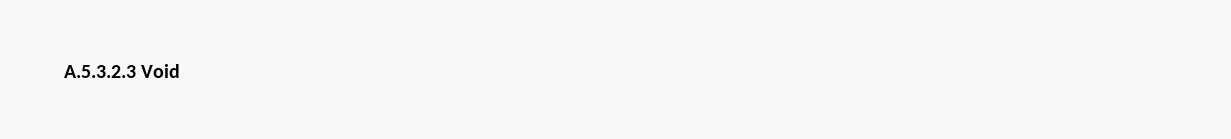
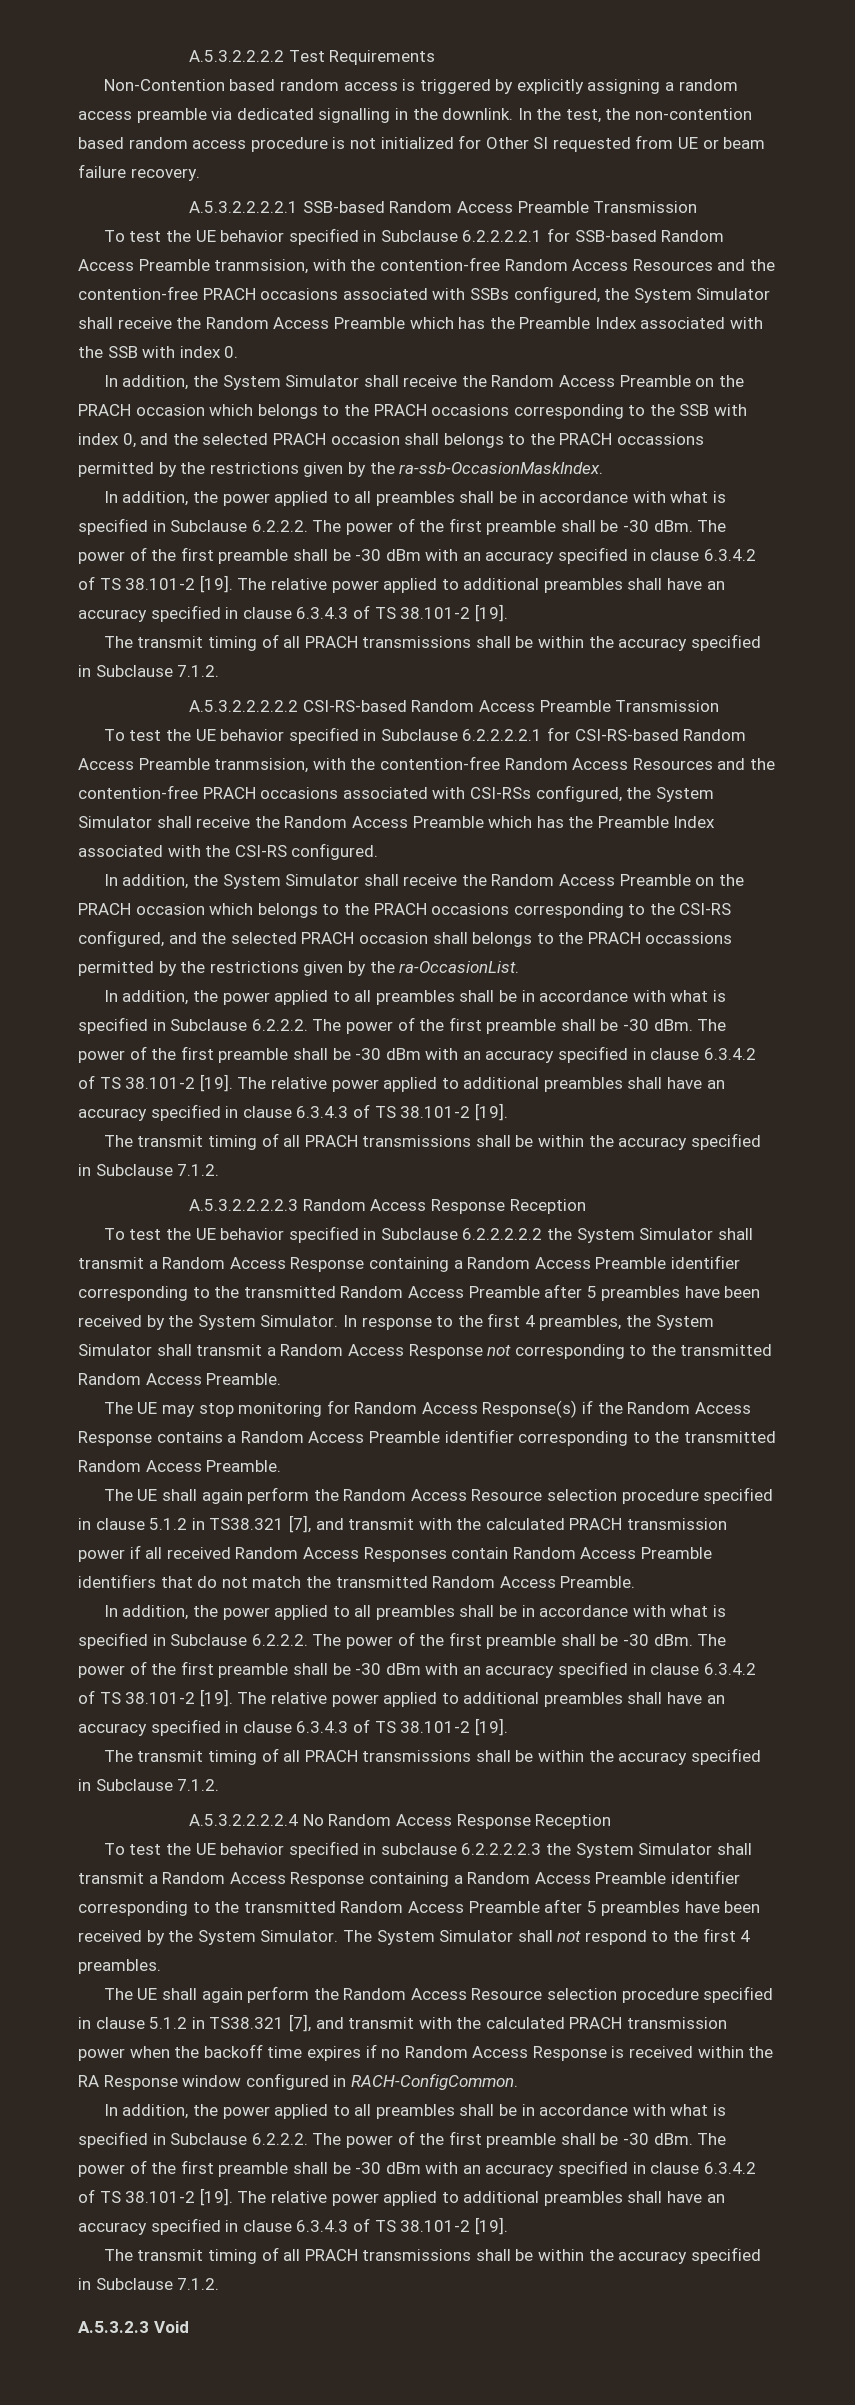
+ A.5.3.2.2.2.2 Test Requirements
+ Non-Contention based random access is triggered by explicitly assigning a random access preamble via dedicated signalling in the downlink. In the test, the non-contention based random access procedure is not initialized for Other SI requested from UE or beam failure recovery.
+ A.5.3.2.2.2.2.1 SSB-based Random Access Preamble Transmission
+ To test the UE behavior specified in Subclause 6.2.2.2.2.1 for SSB-based Random Access Preamble tranmsision, with the contention-free Random Access Resources and the contention-free PRACH occasions associated with SSBs configured, the System Simulator shall receive the Random Access Preamble which has the Preamble Index associated with the SSB with index 0.
+ In addition, the System Simulator shall receive the Random Access Preamble on the PRACH occasion which belongs to the PRACH occasions corresponding to the SSB with index 0, and the selected PRACH occasion shall belongs to the PRACH occassions permitted by the restrictions given by the ra-ssb-OccasionMaskIndex.
+ In addition, the power applied to all preambles shall be in accordance with what is specified in Subclause 6.2.2.2. The power of the first preamble shall be -30 dBm. The power of the first preamble shall be -30 dBm with an accuracy specified in clause 6.3.4.2 of TS 38.101-2 [19]. The relative power applied to additional preambles shall have an accuracy specified in clause 6.3.4.3 of TS 38.101-2 [19].
+ The transmit timing of all PRACH transmissions shall be within the accuracy specified in Subclause 7.1.2.
+ A.5.3.2.2.2.2.2 CSI-RS-based Random Access Preamble Transmission
+ To test the UE behavior specified in Subclause 6.2.2.2.2.1 for CSI-RS-based Random Access Preamble tranmsision, with the contention-free Random Access Resources and the contention-free PRACH occasions associated with CSI-RSs configured, the System Simulator shall receive the Random Access Preamble which has the Preamble Index associated with the CSI-RS configured.
+ In addition, the System Simulator shall receive the Random Access Preamble on the PRACH occasion which belongs to the PRACH occasions corresponding to the CSI-RS configured, and the selected PRACH occasion shall belongs to the PRACH occassions permitted by the restrictions given by the ra-OccasionList.
+ In addition, the power applied to all preambles shall be in accordance with what is specified in Subclause 6.2.2.2. The power of the first preamble shall be -30 dBm. The power of the first preamble shall be -30 dBm with an accuracy specified in clause 6.3.4.2 of TS 38.101-2 [19]. The relative power applied to additional preambles shall have an accuracy specified in clause 6.3.4.3 of TS 38.101-2 [19].
+ The transmit timing of all PRACH transmissions shall be within the accuracy specified in Subclause 7.1.2.
+ A.5.3.2.2.2.2.3 Random Access Response Reception
+ To test the UE behavior specified in Subclause 6.2.2.2.2.2 the System Simulator shall transmit a Random Access Response containing a Random Access Preamble identifier corresponding to the transmitted Random Access Preamble after 5 preambles have been received by the System Simulator. In response to the first 4 preambles, the System Simulator shall transmit a Random Access Response not corresponding to the transmitted Random Access Preamble.
+ The UE may stop monitoring for Random Access Response(s) if the Random Access Response contains a Random Access Preamble identifier corresponding to the transmitted Random Access Preamble.
+ The UE shall again perform the Random Access Resource selection procedure specified in clause 5.1.2 in TS38.321 [7], and transmit with the calculated PRACH transmission power if all received Random Access Responses contain Random Access Preamble identifiers that do not match the transmitted Random Access Preamble.
+ In addition, the power applied to all preambles shall be in accordance with what is specified in Subclause 6.2.2.2. The power of the first preamble shall be -30 dBm. The power of the first preamble shall be -30 dBm with an accuracy specified in clause 6.3.4.2 of TS 38.101-2 [19]. The relative power applied to additional preambles shall have an accuracy specified in clause 6.3.4.3 of TS 38.101-2 [19].
+ The transmit timing of all PRACH transmissions shall be within the accuracy specified in Subclause 7.1.2.
+ A.5.3.2.2.2.2.4 No Random Access Response Reception
+ To test the UE behavior specified in subclause 6.2.2.2.2.3 the System Simulator shall transmit a Random Access Response containing a Random Access Preamble identifier corresponding to the transmitted Random Access Preamble after 5 preambles have been received by the System Simulator. The System Simulator shall not respond to the first 4 preambles.
+ The UE shall again perform the Random Access Resource selection procedure specified in clause 5.1.2 in TS38.321 [7], and transmit with the calculated PRACH transmission power when the backoff time expires if no Random Access Response is received within the RA Response window configured in RACH-ConfigCommon.
+ In addition, the power applied to all preambles shall be in accordance with what is specified in Subclause 6.2.2.2. The power of the first preamble shall be -30 dBm. The power of the first preamble shall be -30 dBm with an accuracy specified in clause 6.3.4.2 of TS 38.101-2 [19]. The relative power applied to additional preambles shall have an accuracy specified in clause 6.3.4.3 of TS 38.101-2 [19].
+ The transmit timing of all PRACH transmissions shall be within the accuracy specified in Subclause 7.1.2.

